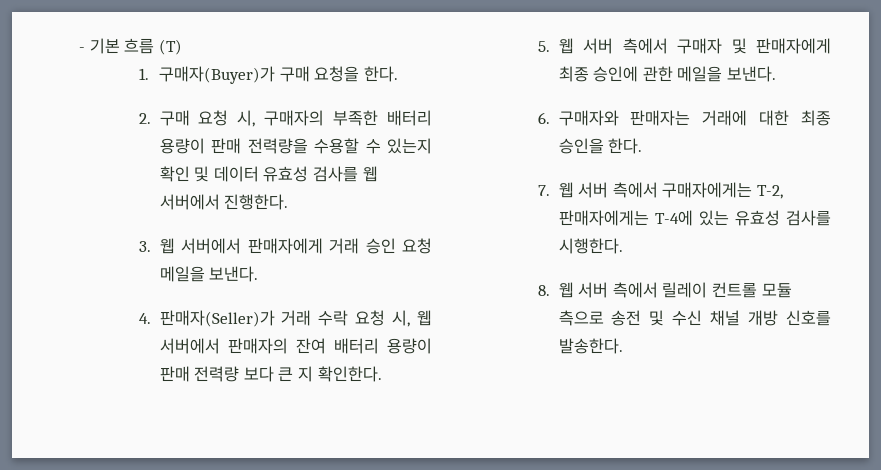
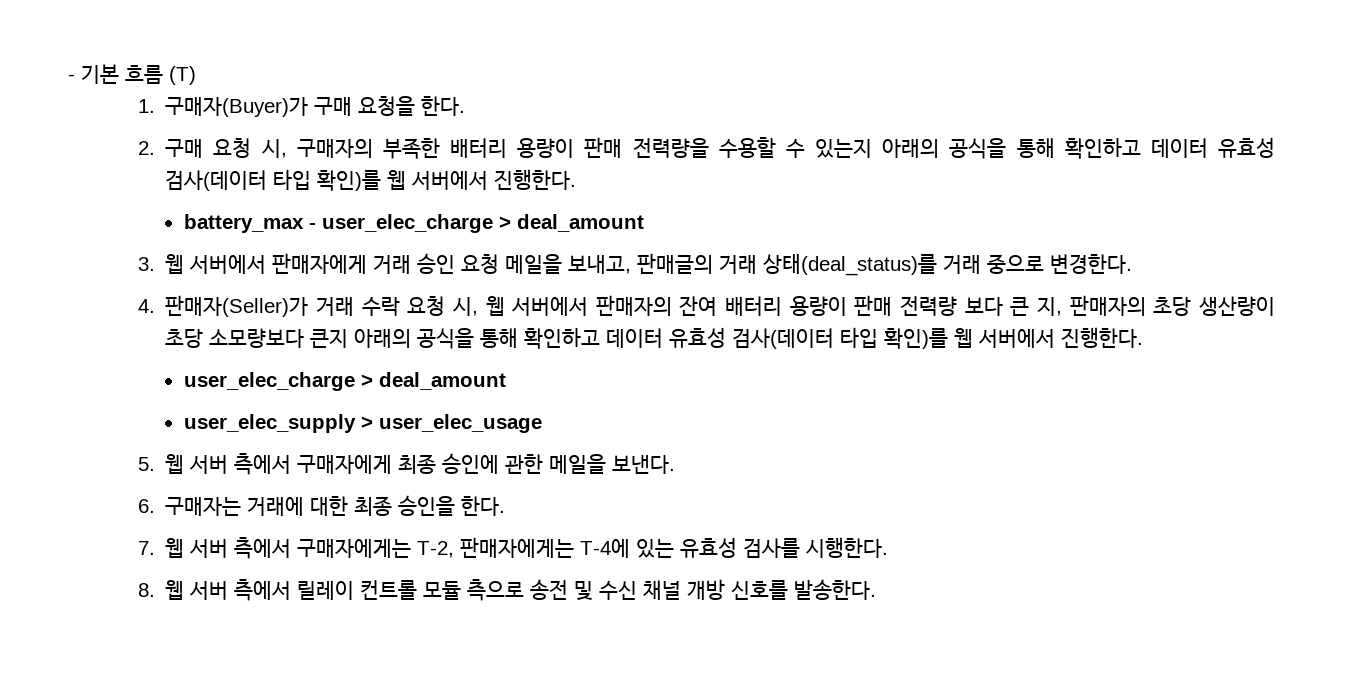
- 2. 구매 요청 시, 구매자의 부족한 배터리 용량이 판매 전력량을 수용할 수 있는지 확인 및 데이터 유효성 검사를 웹 서버에서 진행한다.
+ 2. 구매 요청 시, 구매자의 부족한 배터리 용량이 판매 전력량을 수용할 수 있는지 아래의 공식을 통해 확인하고 데이터 유효성 검사(데이터 타입 확인)를 웹 서버에서 진행한다.
+ battery_max - user_elec_charge > deal_amount
- 3. 웹 서버에서 판매자에게 거래 승인 요청 메일을 보낸다.
+ 3. 웹 서버에서 판매자에게 거래 승인 요청 메일을 보내고, 판매글의 거래 상태(deal_status)를 거래 중으로 변경한다.
- 4. 판매자(Seller)가 거래 수락 요청 시, 웹 서버에서 판매자의 잔여 배터리 용량이 판매 전력량 보다 큰 지 확인한다.
+ 4. 판매자(Seller)가 거래 수락 요청 시, 웹 서버에서 판매자의 잔여 배터리 용량이 판매 전력량 보다 큰 지, 판매자의 초당 생산량이 초당 소모량보다 큰지 아래의 공식을 통해 확인하고 데이터 유효성 검사(데이터 타입 확인)를 웹 서버에서 진행한다.
+ user_elec_charge > deal_amount
+ user_elec_supply > user_elec_usage
- 5. 웹 서버 측에서 구매자 및 판매자에게 최종 승인에 관한 메일을 보낸다.
+ 5. 웹 서버 측에서 구매자에게 최종 승인에 관한 메일을 보낸다.
- 6. 구매자와 판매자는 거래에 대한 최종 승인을 한다.
+ 6. 구매자는 거래에 대한 최종 승인을 한다.

